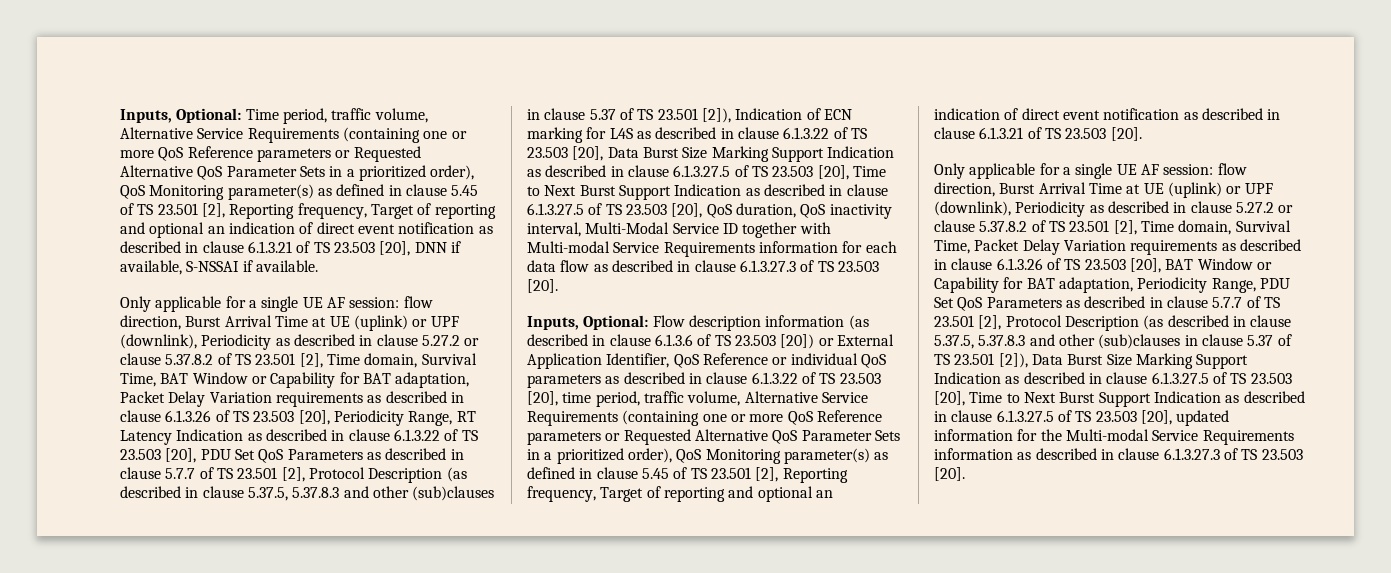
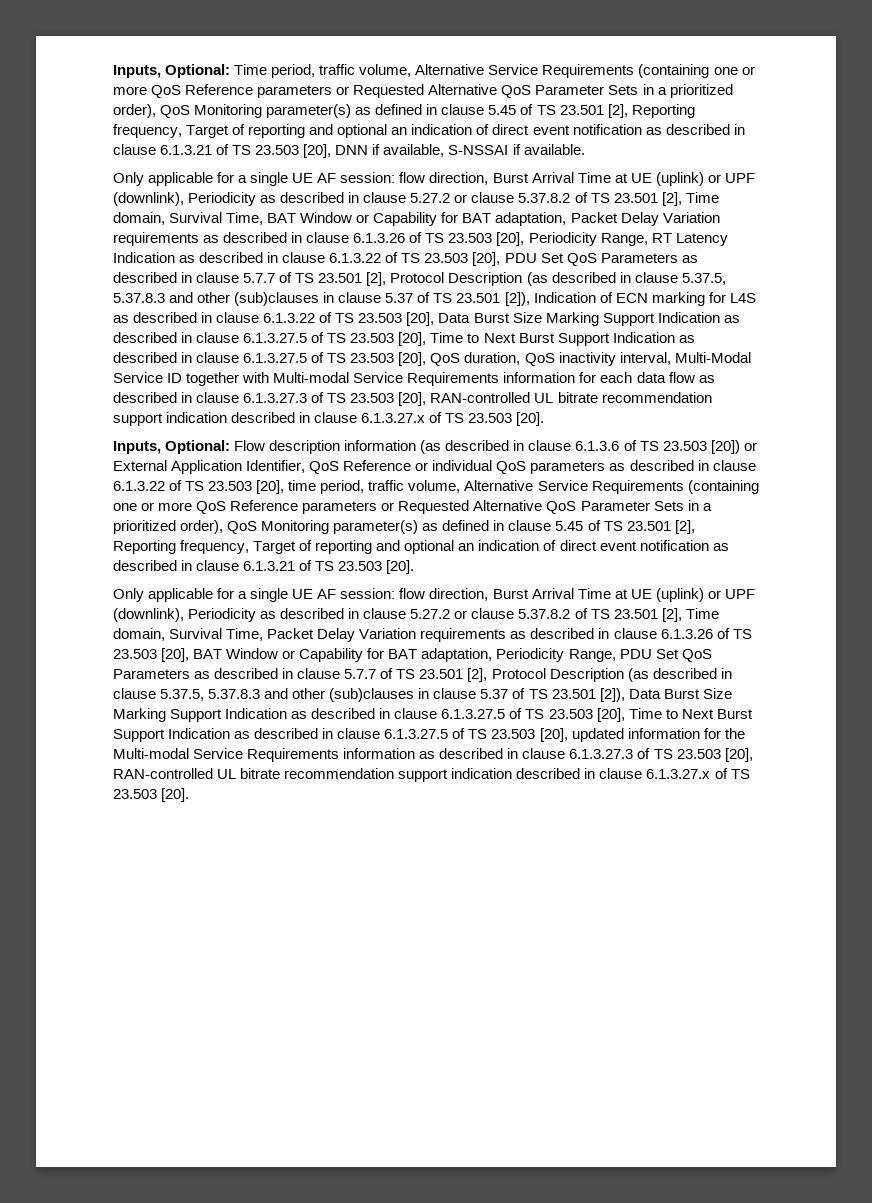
- flow direction, Burst Arrival Time at UE (uplink) or UPF (downlink), Periodicity as described in clause 5.27.2 or clause 5.37.8.2 of TS 23.501 [2], Time domain, Survival Time, BAT Window or Capability for BAT adaptation, Packet Delay Variation requirements as described in clause 6.1.3.26 of TS 23.503 [20], Periodicity Range, RT Latency Indication as described in clause 6.1.3.22 of TS 23.503 [20], PDU Set QoS Parameters as described in clause 5.7.7 of TS 23.501 [2], Protocol Description (as described in clause 5.37.5, 5.37.8.3 and other (sub)clauses in clause 5.37 of TS 23.501 [2]), Indication of ECN marking for L4S as described in clause 6.1.3.22 of TS 23.503 [20], Data Burst Size Marking Support Indication as described in clause 6.1.3.27.5 of TS 23.503 [20], Time to Next Burst Support Indication as described in clause 6.1.3.27.5 of TS 23.503 [20], QoS duration, QoS inactivity interval, Multi-Modal Service ID together with Multi-modal Service Requirements information for each data flow as described in clause 6.1.3.27.3 of TS 23.503 [20].
+ flow direction, Burst Arrival Time at UE (uplink) or UPF (downlink), Periodicity as described in clause 5.27.2 or clause 5.37.8.2 of TS 23.501 [2], Time domain, Survival Time, BAT Window or Capability for BAT adaptation, Packet Delay Variation requirements as described in clause 6.1.3.26 of TS 23.503 [20], Periodicity Range, RT Latency Indication as described in clause 6.1.3.22 of TS 23.503 [20], PDU Set QoS Parameters as described in clause 5.7.7 of TS 23.501 [2], Protocol Description (as described in clause 5.37.5, 5.37.8.3 and other (sub)clauses in clause 5.37 of TS 23.501 [2]), Indication of ECN marking for L4S as described in clause 6.1.3.22 of TS 23.503 [20], Data Burst Size Marking Support Indication as described in clause 6.1.3.27.5 of TS 23.503 [20], Time to Next Burst Support Indication as described in clause 6.1.3.27.5 of TS 23.503 [20], QoS duration, QoS inactivity interval, Multi-Modal Service ID together with Multi-modal Service Requirements information for each data flow as described in clause 6.1.3.27.3 of TS 23.503 [20], RAN-controlled UL bitrate recommendation support indication described in clause 6.1.3.27.x of TS 23.503 [20].
- flow direction, Burst Arrival Time at UE (uplink) or UPF (downlink), Periodicity as described in clause 5.27.2 or clause 5.37.8.2 of TS 23.501 [2], Time domain, Survival Time, Packet Delay Variation requirements as described in clause 6.1.3.26 of TS 23.503 [20], BAT Window or Capability for BAT adaptation, Periodicity Range, PDU Set QoS Parameters as described in clause 5.7.7 of TS 23.501 [2], Protocol Description (as described in clause 5.37.5, 5.37.8.3 and other (sub)clauses in clause 5.37 of TS 23.501 [2]), Data Burst Size Marking Support Indication as described in clause 6.1.3.27.5 of TS 23.503 [20], Time to Next Burst Support Indication as described in clause 6.1.3.27.5 of TS 23.503 [20], updated information for the Multi-modal Service Requirements information as described in clause 6.1.3.27.3 of TS 23.503 [20].
+ flow direction, Burst Arrival Time at UE (uplink) or UPF (downlink), Periodicity as described in clause 5.27.2 or clause 5.37.8.2 of TS 23.501 [2], Time domain, Survival Time, Packet Delay Variation requirements as described in clause 6.1.3.26 of TS 23.503 [20], BAT Window or Capability for BAT adaptation, Periodicity Range, PDU Set QoS Parameters as described in clause 5.7.7 of TS 23.501 [2], Protocol Description (as described in clause 5.37.5, 5.37.8.3 and other (sub)clauses in clause 5.37 of TS 23.501 [2]), Data Burst Size Marking Support Indication as described in clause 6.1.3.27.5 of TS 23.503 [20], Time to Next Burst Support Indication as described in clause 6.1.3.27.5 of TS 23.503 [20], updated information for the Multi-modal Service Requirements information as described in clause 6.1.3.27.3 of TS 23.503 [20], RAN-controlled UL bitrate recommendation support indication described in clause 6.1.3.27.x of TS 23.503 [20].

